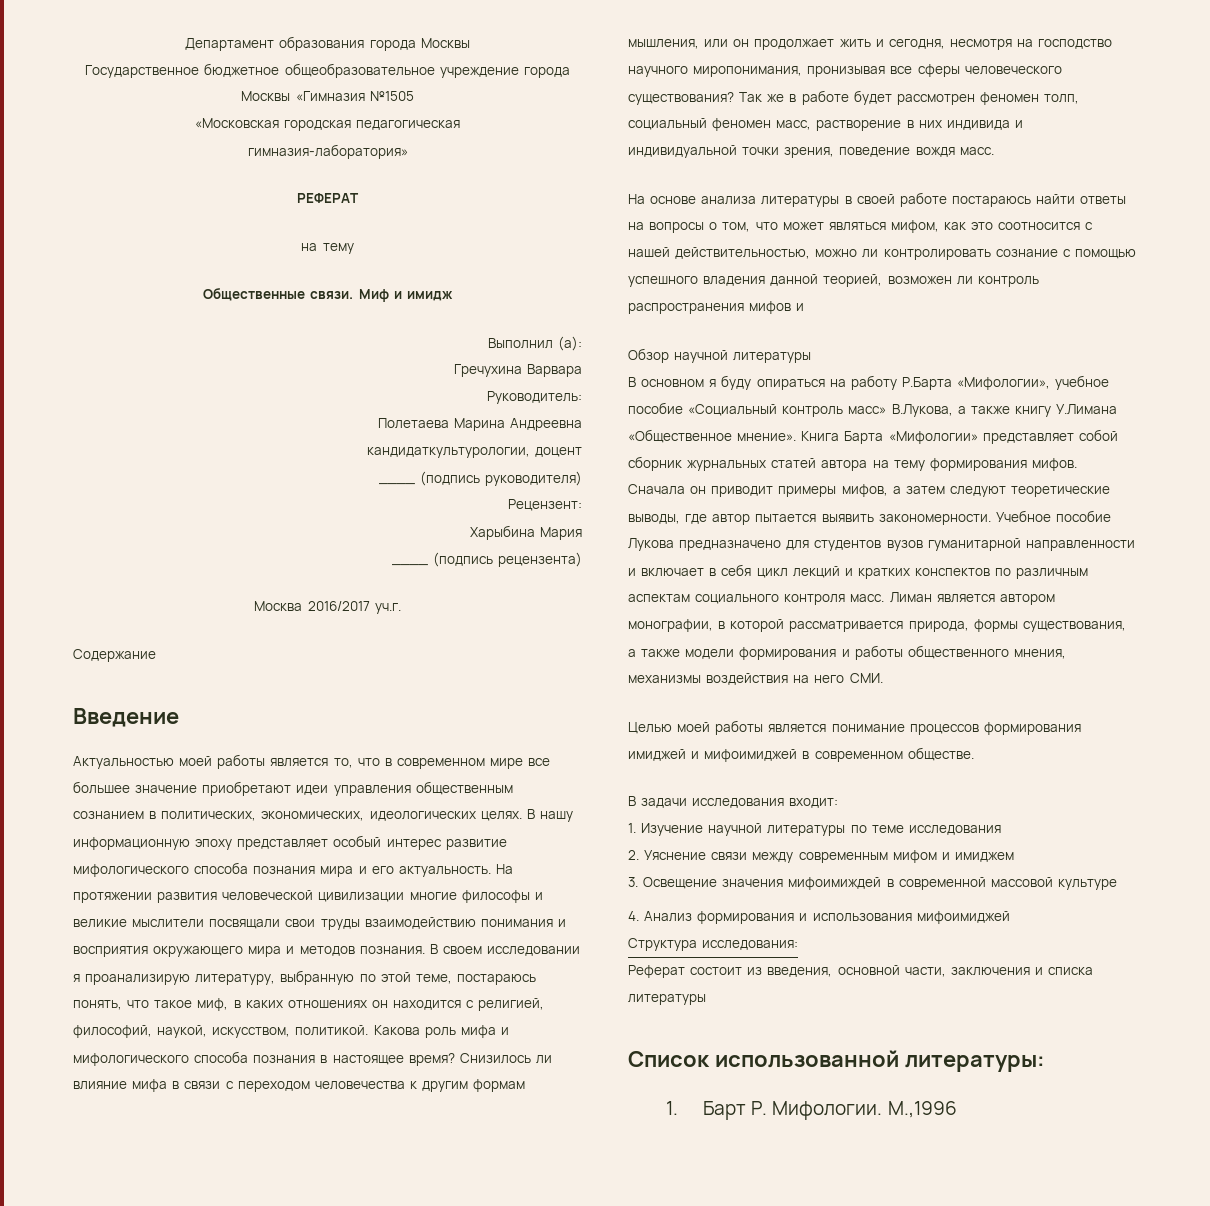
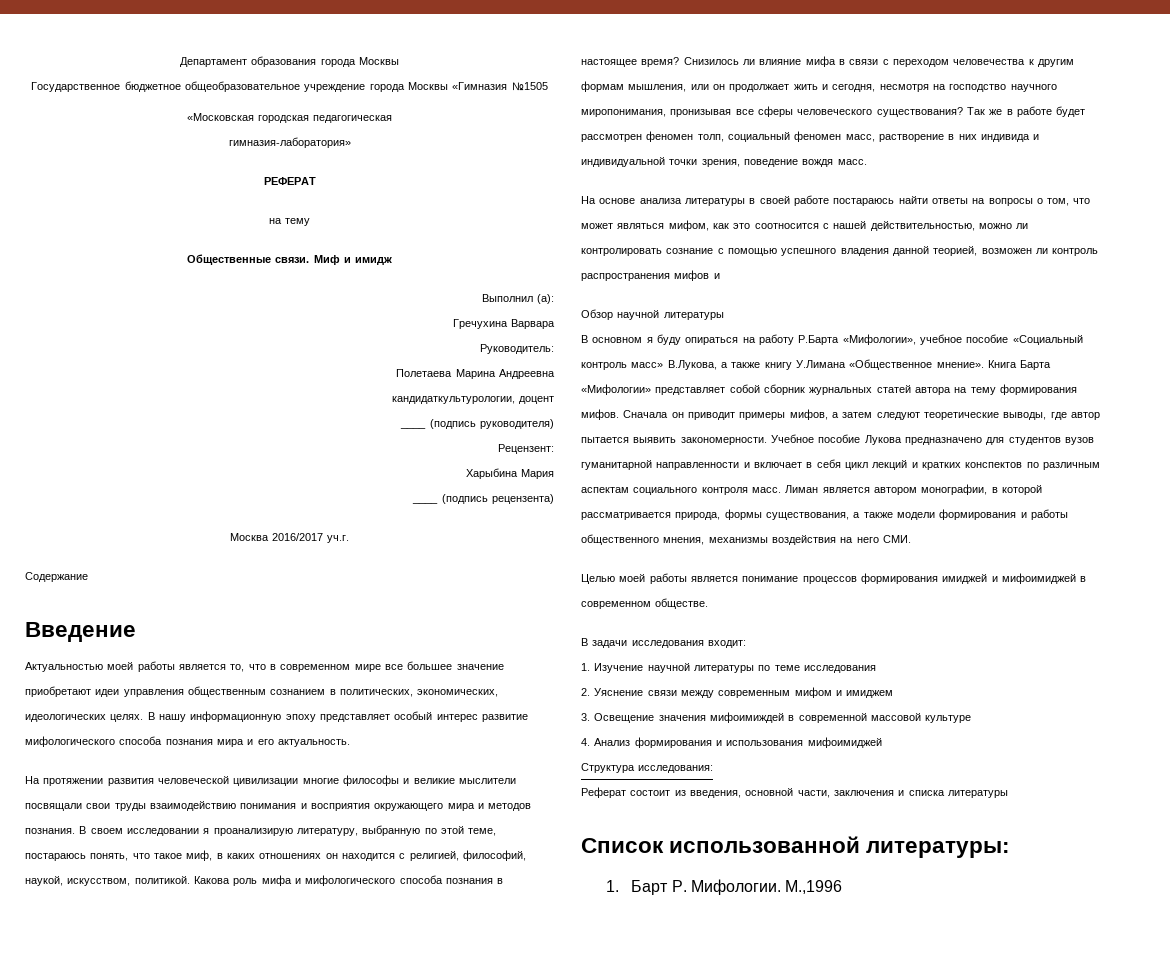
- В нашу информационную эпоху представляет особый интерес развитие мифологического способа познания мира и его актуальность. На протяжении развития человеческой цивилизации многие философы и великие мыслители посвящали свои труды взаимодействию понимания и восприятия окружающего мира и методов познания.
+ В нашу информационную эпоху представляет особый интерес развитие мифологического способа познания мира и его актуальность.
+ На протяжении развития человеческой цивилизации многие философы и великие мыслители посвящали свои труды взаимодействию понимания и восприятия окружающего мира и методов познания.

